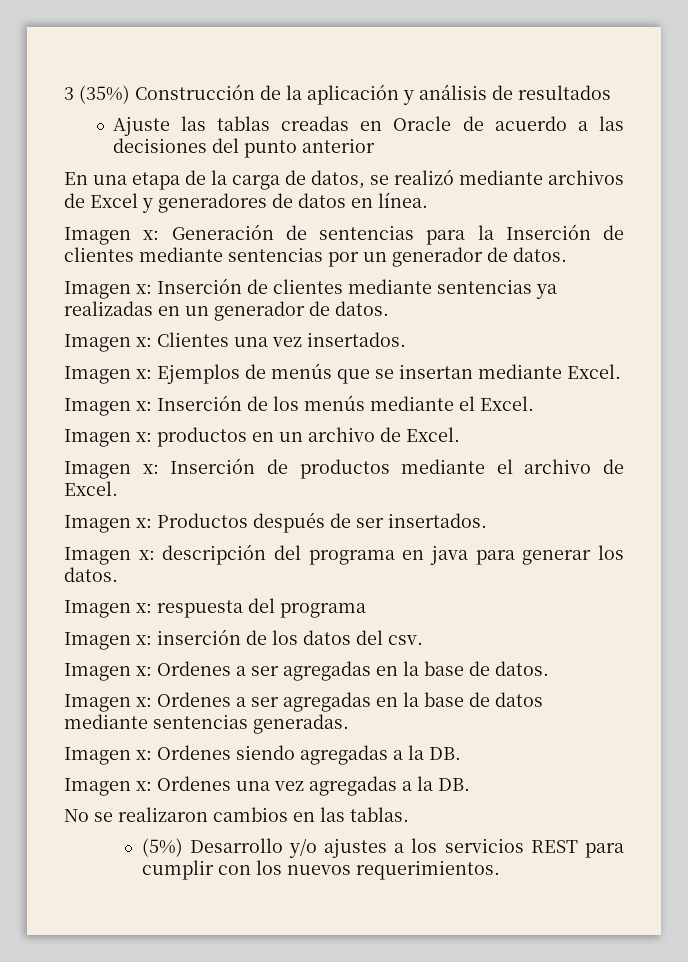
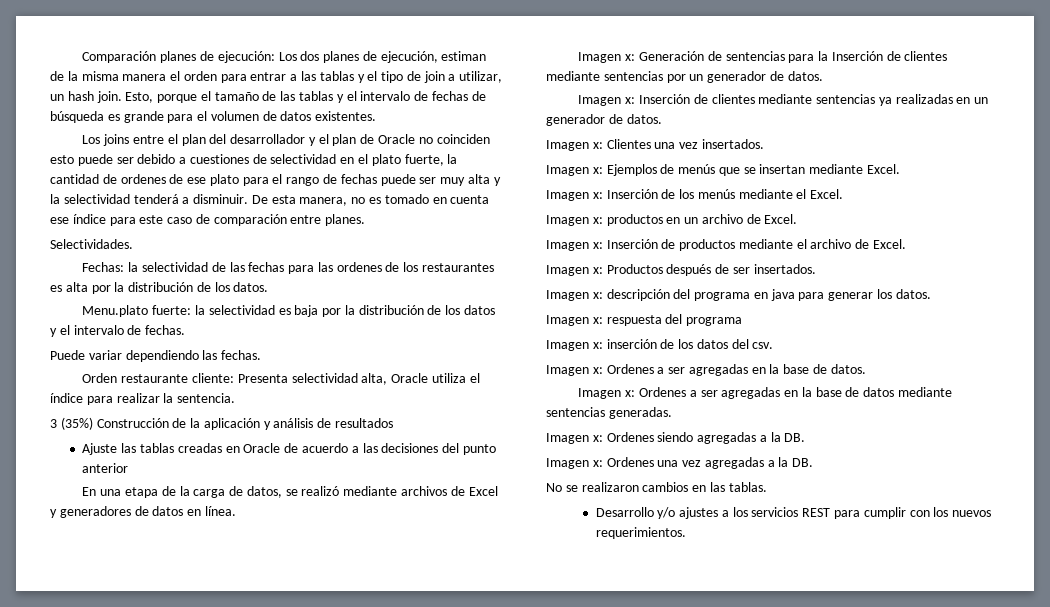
+ Comparación planes de ejecución: Los dos planes de ejecución, estiman de la misma manera el orden para entrar a las tablas y el tipo de join a utilizar, un hash join. Esto, porque el tamaño de las tablas y el intervalo de fechas de búsqueda es grande para el volumen de datos existentes.
+ Los joins entre el plan del desarrollador y el plan de Oracle no coinciden esto puede ser debido a cuestiones de selectividad en el plato fuerte, la cantidad de ordenes de ese plato para el rango de fechas puede ser muy alta y la selectividad tenderá a disminuir. De esta manera, no es tomado en cuenta ese índice para este caso de comparación entre planes.
+ Selectividades.
+ Fechas: la selectividad de las fechas para las ordenes de los restaurantes es alta por la distribución de los datos.
+ Menu.plato fuerte: la selectividad es baja por la distribución de los datos y el intervalo de fechas.
+ Puede variar dependiendo las fechas.
+ Orden restaurante cliente: Presenta selectividad alta, Oracle utiliza el índice para realizar la sentencia.
- (5%) Desarrollo y/o ajustes a los servicios REST para cumplir con los nuevos requerimientos.
+ Desarrollo y/o ajustes a los servicios REST para cumplir con los nuevos requerimientos.

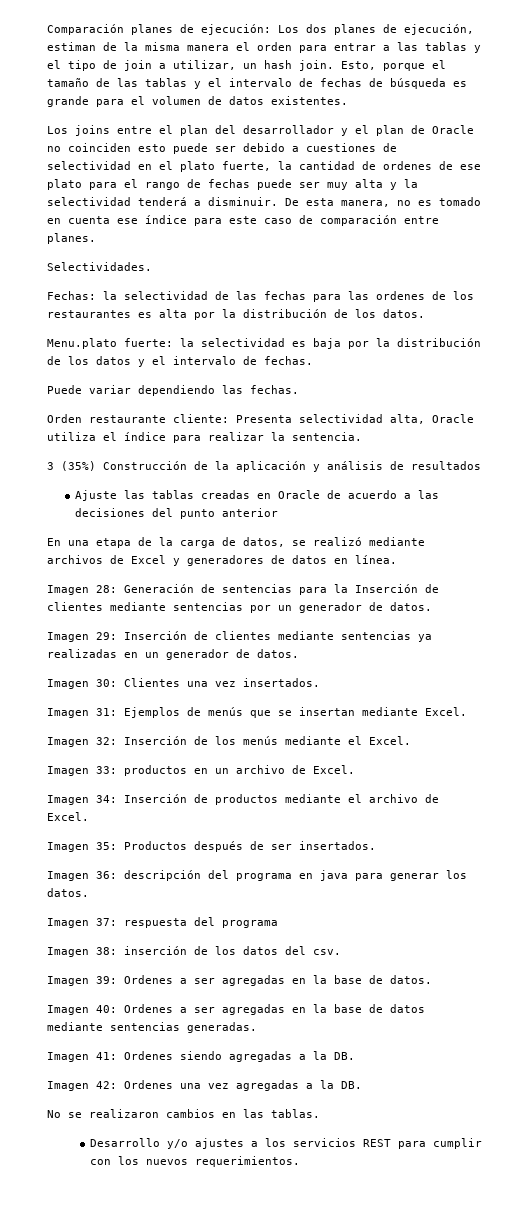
- Imagen x: Generación de sentencias para la Inserción de clientes mediante sentencias por un generador de datos.
+ Imagen 28: Generación de sentencias para la Inserción de clientes mediante sentencias por un generador de datos.
- Imagen x: Inserción de clientes mediante sentencias ya realizadas en un generador de datos.
+ Imagen 29: Inserción de clientes mediante sentencias ya realizadas en un generador de datos.
- Imagen x: Clientes una vez insertados.
+ Imagen 30: Clientes una vez insertados.
- Imagen x: Ejemplos de menús que se insertan mediante Excel.
+ Imagen 31: Ejemplos de menús que se insertan mediante Excel.
- Imagen x: Inserción de los menús mediante el Excel.
+ Imagen 32: Inserción de los menús mediante el Excel.
- Imagen x: productos en un archivo de Excel.
+ Imagen 33: productos en un archivo de Excel.
- Imagen x: Inserción de productos mediante el archivo de Excel.
+ Imagen 34: Inserción de productos mediante el archivo de Excel.
- Imagen x: Productos después de ser insertados.
+ Imagen 35: Productos después de ser insertados.
- Imagen x: descripción del programa en java para generar los datos.
+ Imagen 36: descripción del programa en java para generar los datos.
- Imagen x: respuesta del programa
+ Imagen 37: respuesta del programa
- Imagen x: inserción de los datos del csv.
+ Imagen 38: inserción de los datos del csv.
- Imagen x: Ordenes a ser agregadas en la base de datos.
+ Imagen 39: Ordenes a ser agregadas en la base de datos.
- Imagen x: Ordenes a ser agregadas en la base de datos mediante sentencias generadas.
+ Imagen 40: Ordenes a ser agregadas en la base de datos mediante sentencias generadas.
- Imagen x: Ordenes siendo agregadas a la DB.
+ Imagen 41: Ordenes siendo agregadas a la DB.
- Imagen x: Ordenes una vez agregadas a la DB.
+ Imagen 42: Ordenes una vez agregadas a la DB.

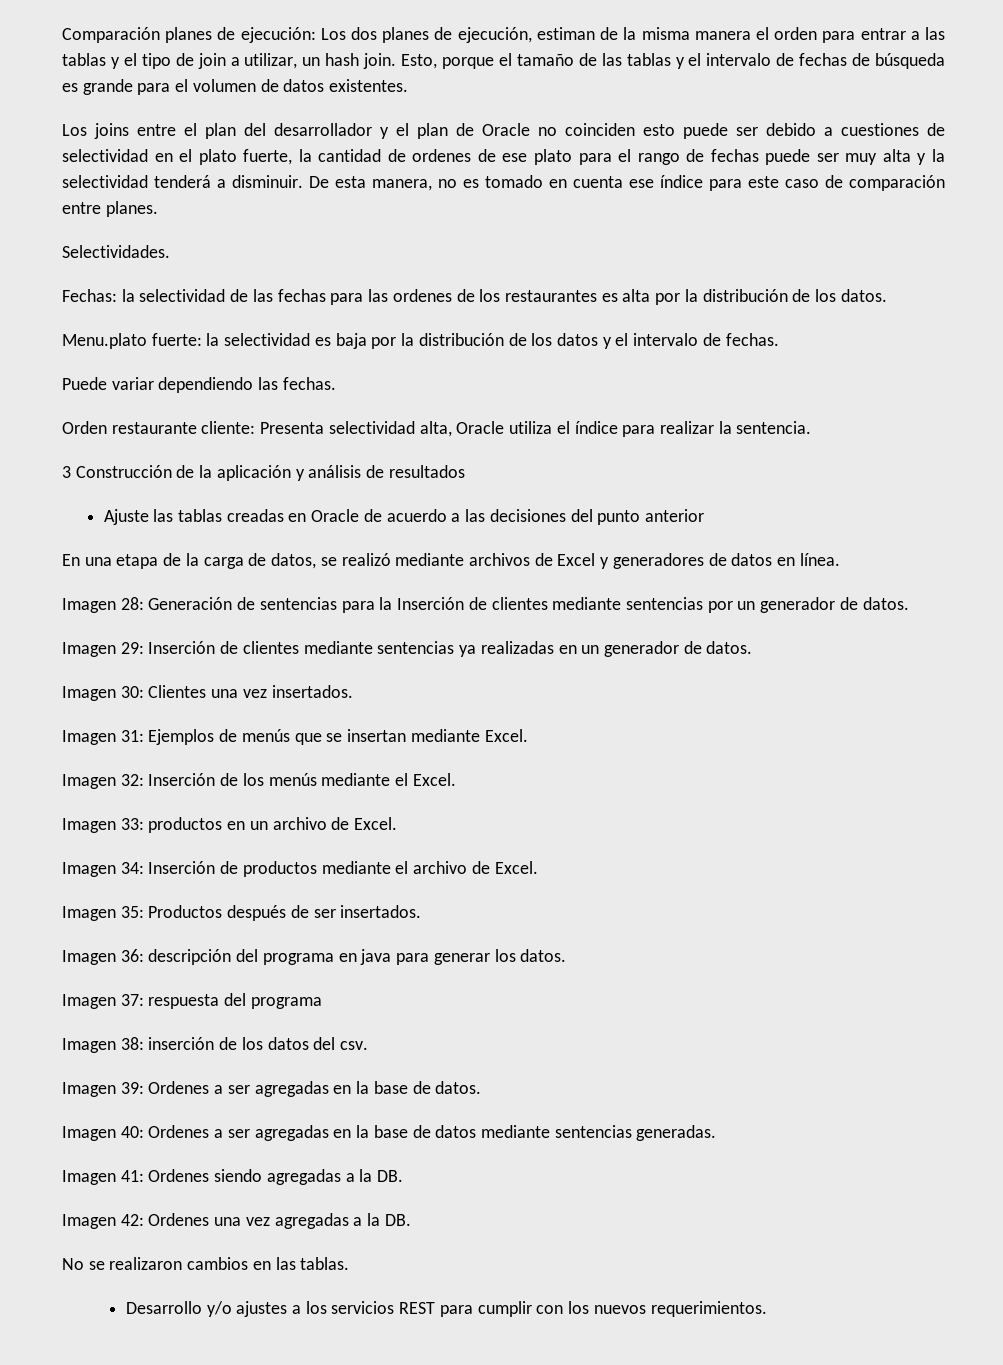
- 3 (35%) Construcción de la aplicación y análisis de resultados
+ 3 Construcción de la aplicación y análisis de resultados

